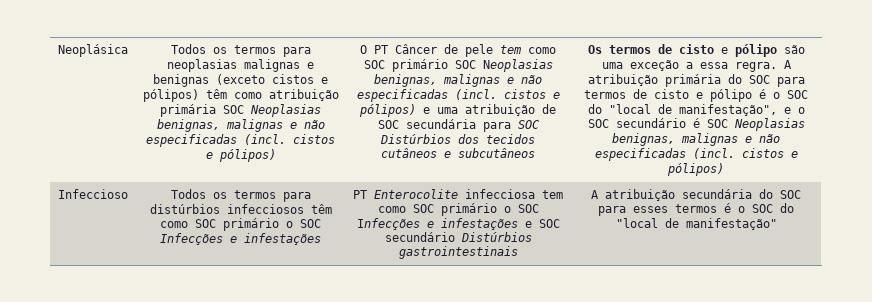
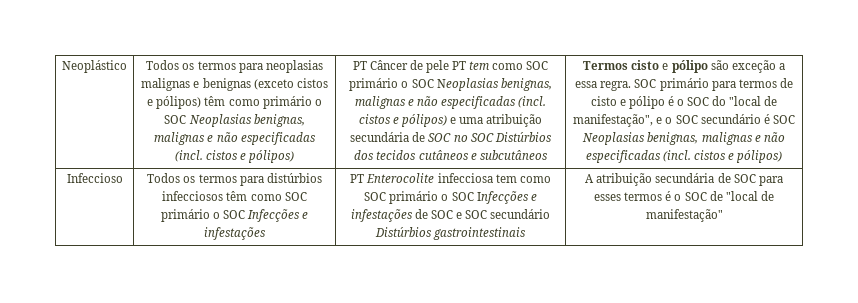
- Neoplásica
+ Neoplástico
- Todos os termos para neoplasias malignas e benignas (exceto cistos e pólipos) têm como atribuição primária SOC Neoplasias benignas, malignas e não especificadas (incl. cistos e pólipos)
+ Todos os termos para neoplasias malignas e benignas (exceto cistos e pólipos) têm como primário o SOC Neoplasias benignas, malignas e não especificadas (incl. cistos e pólipos)
- O PT Câncer de pele tem como SOC primário SOC Neoplasias benignas, malignas e não especificadas (incl. cistos e pólipos) e uma atribuição de SOC secundária para SOC Distúrbios dos tecidos cutâneos e subcutâneos
+ PT Câncer de pele PT tem como SOC primário o SOC Neoplasias benignas, malignas e não especificadas (incl. cistos e pólipos) e uma atribuição secundária de SOC no SOC Distúrbios dos tecidos cutâneos e subcutâneos
- Os termos de cisto e pólipo são uma exceção a essa regra.
+ Termos cisto e pólipo são exceção a essa regra.
- A atribuição primária do SOC para termos de cisto e pólipo é o SOC do "local de manifestação", e o SOC secundário é SOC Neoplasias benignas, malignas e não especificadas (incl. cistos e pólipos)
+ SOC primário para termos de cisto e pólipo é o SOC do "local de manifestação", e o SOC secundário é SOC Neoplasias benignas, malignas e não especificadas (incl. cistos e pólipos)
- PT Enterocolite infecciosa tem como SOC primário o SOC Infecções e infestações e SOC secundário Distúrbios gastrointestinais
+ PT Enterocolite infecciosa tem como SOC primário o SOC Infecções e infestações de SOC e SOC secundário Distúrbios gastrointestinais
- A atribuição secundária do SOC para esses termos é o SOC do "local de manifestação"
+ A atribuição secundária de SOC para esses termos é o SOC de "local de manifestação"

